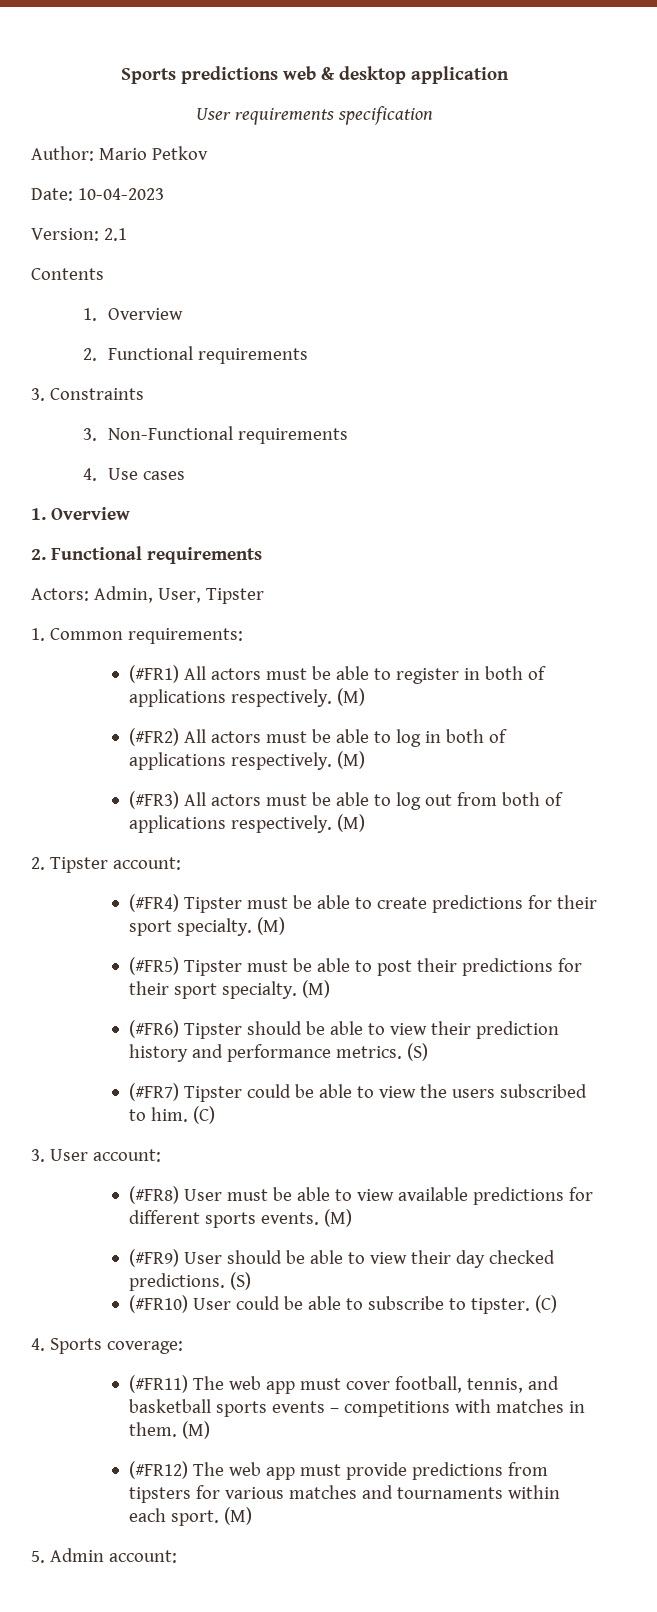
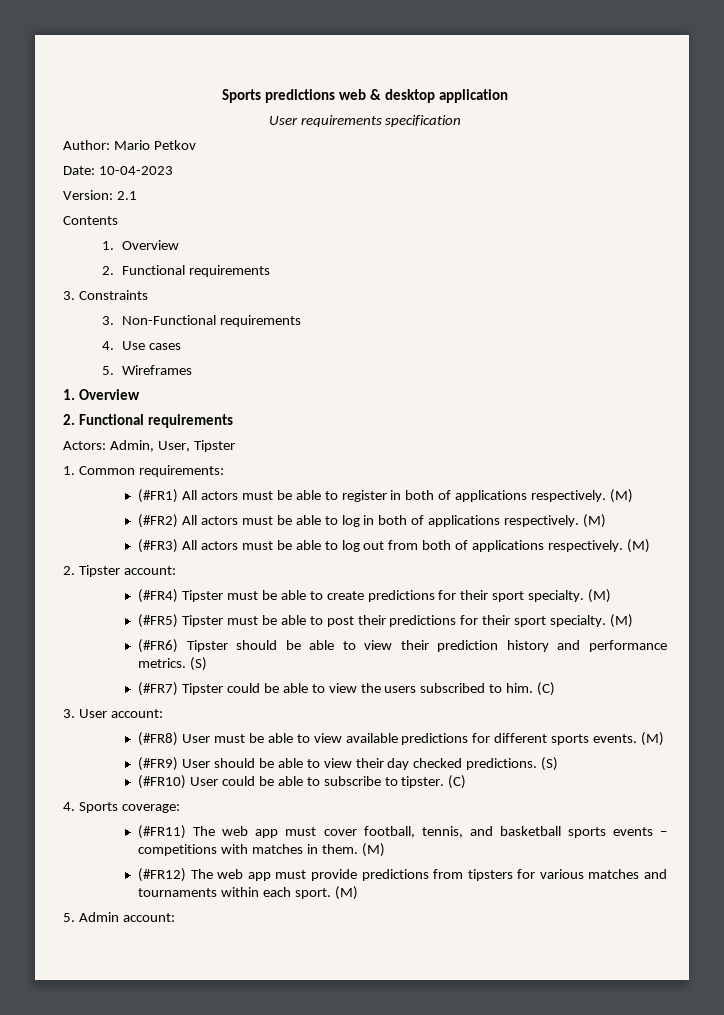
+ 5. Wireframes

